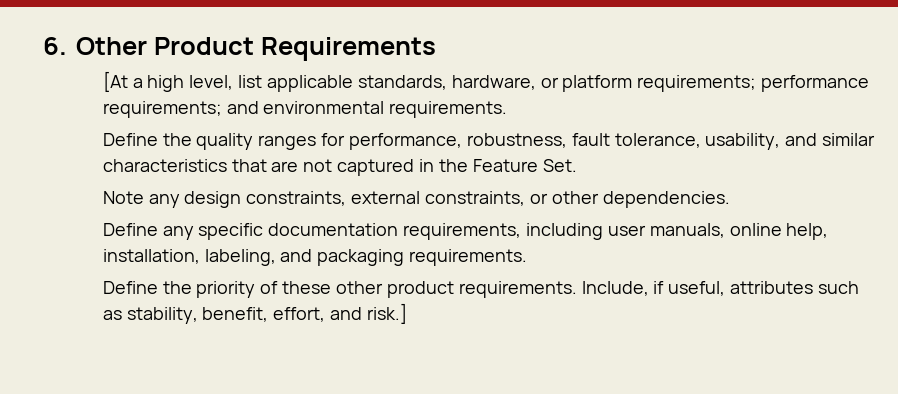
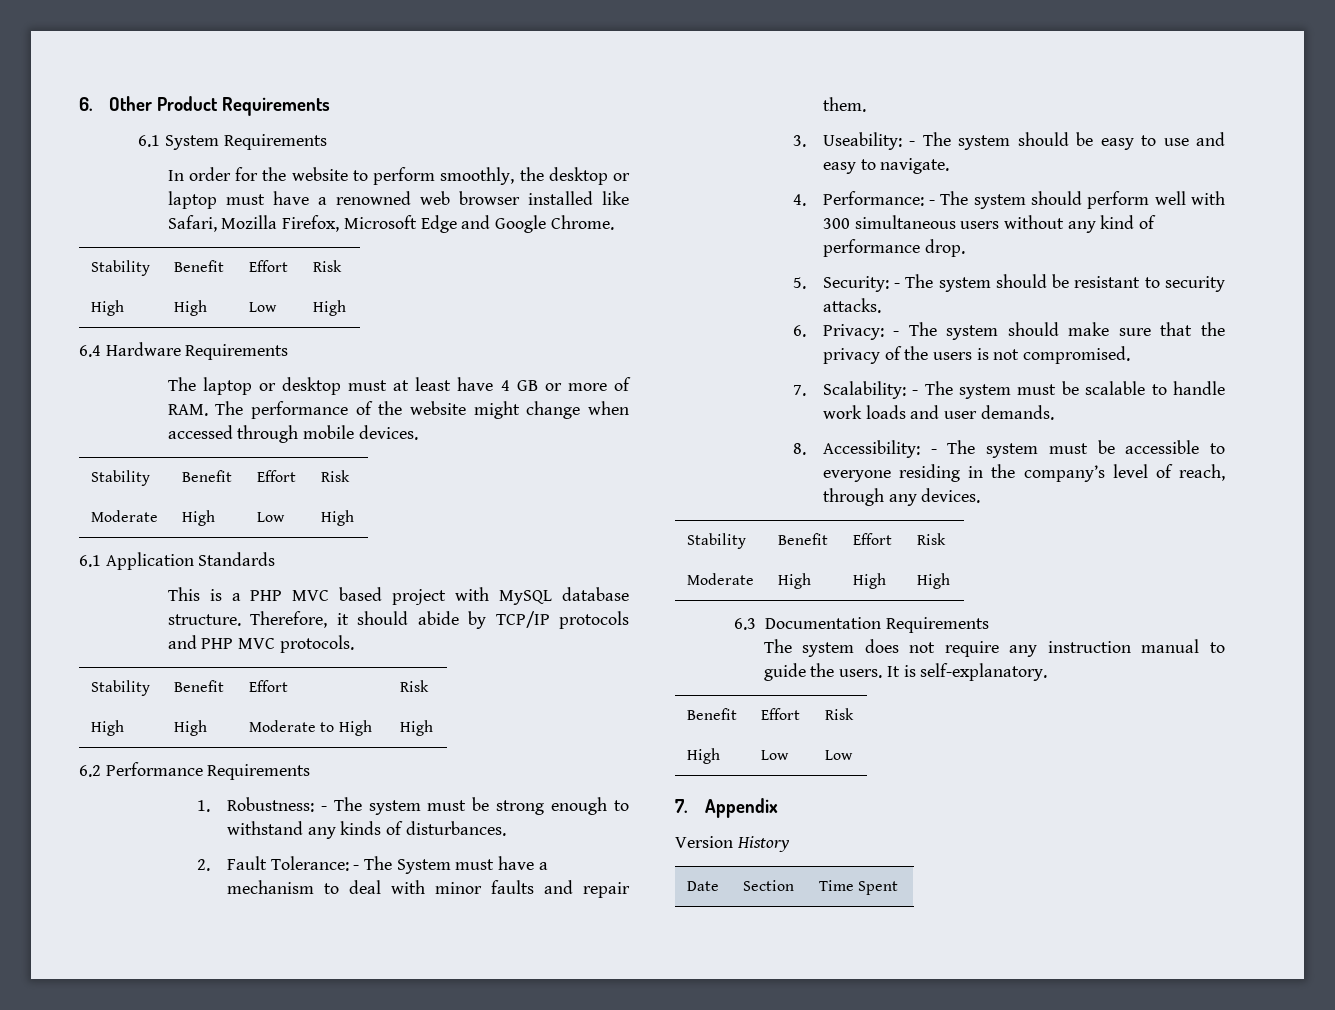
- [At a high level, list applicable standards, hardware, or platform requirements; performance requirements; and environmental requirements.
- Define the quality ranges for performance, robustness, fault tolerance, usability, and similar characteristics that are not captured in the Feature Set.
- Note any design constraints, external constraints, or other dependencies.
- Define any specific documentation requirements, including user manuals, online help, installation, labeling, and packaging requirements.
- Define the priority of these other product requirements. Include, if useful, attributes such as stability, benefit, effort, and risk.]
+ 6.1 System Requirements
+ In order for the website to perform smoothly, the desktop or laptop must have a renowned web browser installed like Safari, Mozilla Firefox, Microsoft Edge and Google Chrome.
+ Stability | Benefit | Effort | Risk
+ High | High | Low | High
+ 6.4 Hardware Requirements
+ The laptop or desktop must at least have 4 GB or more of RAM. The performance of the website might change when accessed through mobile devices.
+ Stability | Benefit | Effort | Risk
+ Moderate | High | Low | High
+ 6.1 Application Standards
+ This is a PHP MVC based project with MySQL database structure. Therefore, it should abide by TCP/IP protocols and PHP MVC protocols.
+ Stability | Benefit | Effort | Risk
+ High | High | Moderate to High | High
+ 6.2 Performance Requirements
+ 1. Robustness: - The system must be strong enough to withstand any kinds of disturbances.
+ 2. Fault Tolerance: - The System must have a mechanism to deal with minor faults and repair them.
+ 3. Useability: - The system should be easy to use and easy to navigate.
+ 4. Performance: - The system should perform well with 300 simultaneous users without any kind of performance drop.
+ 5. Security: - The system should be resistant to security attacks.
+ 6. Privacy: - The system should make sure that the privacy of the users is not compromised.
+ 7. Scalability: - The system must be scalable to handle work loads and user demands.
+ 8. Accessibility: - The system must be accessible to everyone residing in the company’s level of reach, through any devices.
+ Stability | Benefit | Effort | Risk
+ Moderate | High | High | High
+ 6.3 Documentation Requirements
+ The system does not require any instruction manual to guide the users. It is self-explanatory.
+ Benefit | Effort | Risk
+ High | Low | Low
+ 7. Appendix
+ Version History
+ Date | Section | Time Spent

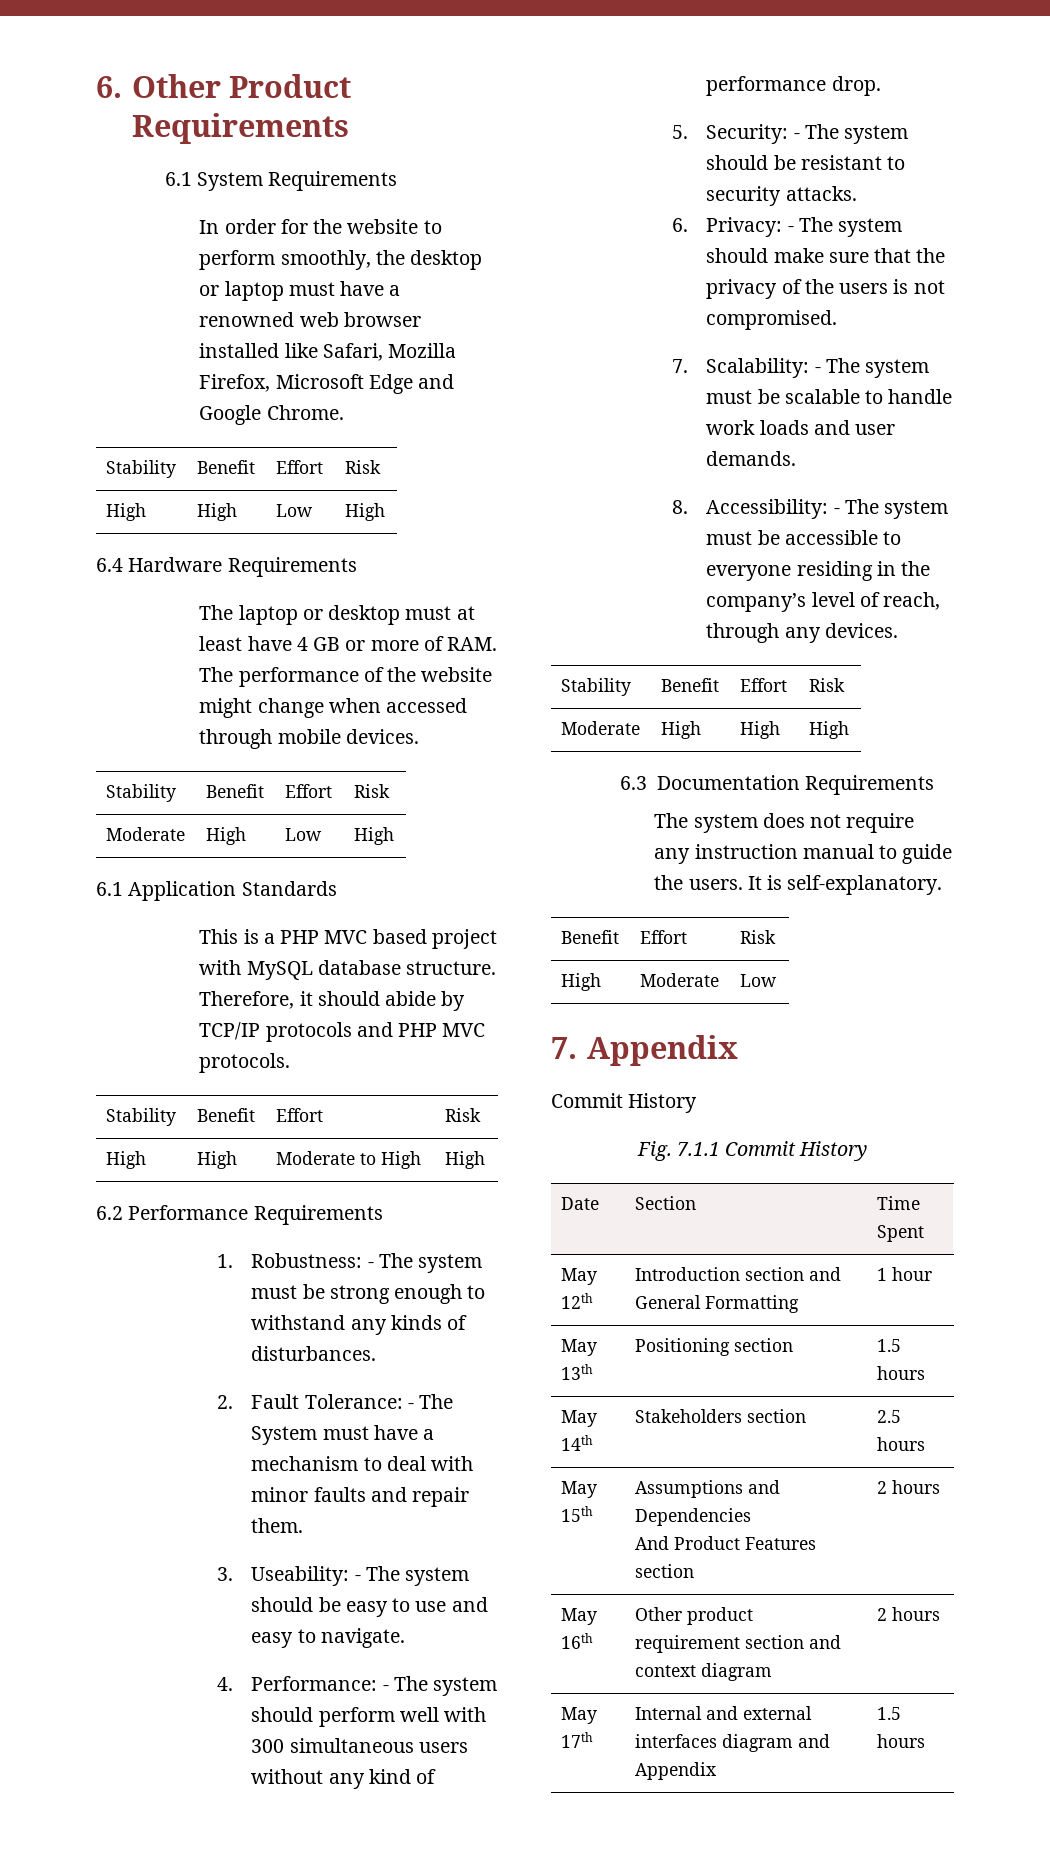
- High | Low | Low
+ High | Moderate | Low
  7. Appendix
- Version History
+ Commit History
+ Fig. 7.1.1 Commit History
+ May 12th | Introduction section and General Formatting | 1 hour
+ May 13th | Positioning section | 1.5 hours
+ May 14th | Stakeholders section | 2.5 hours
+ May 15th | Assumptions and Dependencies
+ And Product Features section | 2 hours
+ May 16th | Other product requirement section and context diagram | 2 hours
+ May 17th | Internal and external interfaces diagram and Appendix | 1.5 hours

